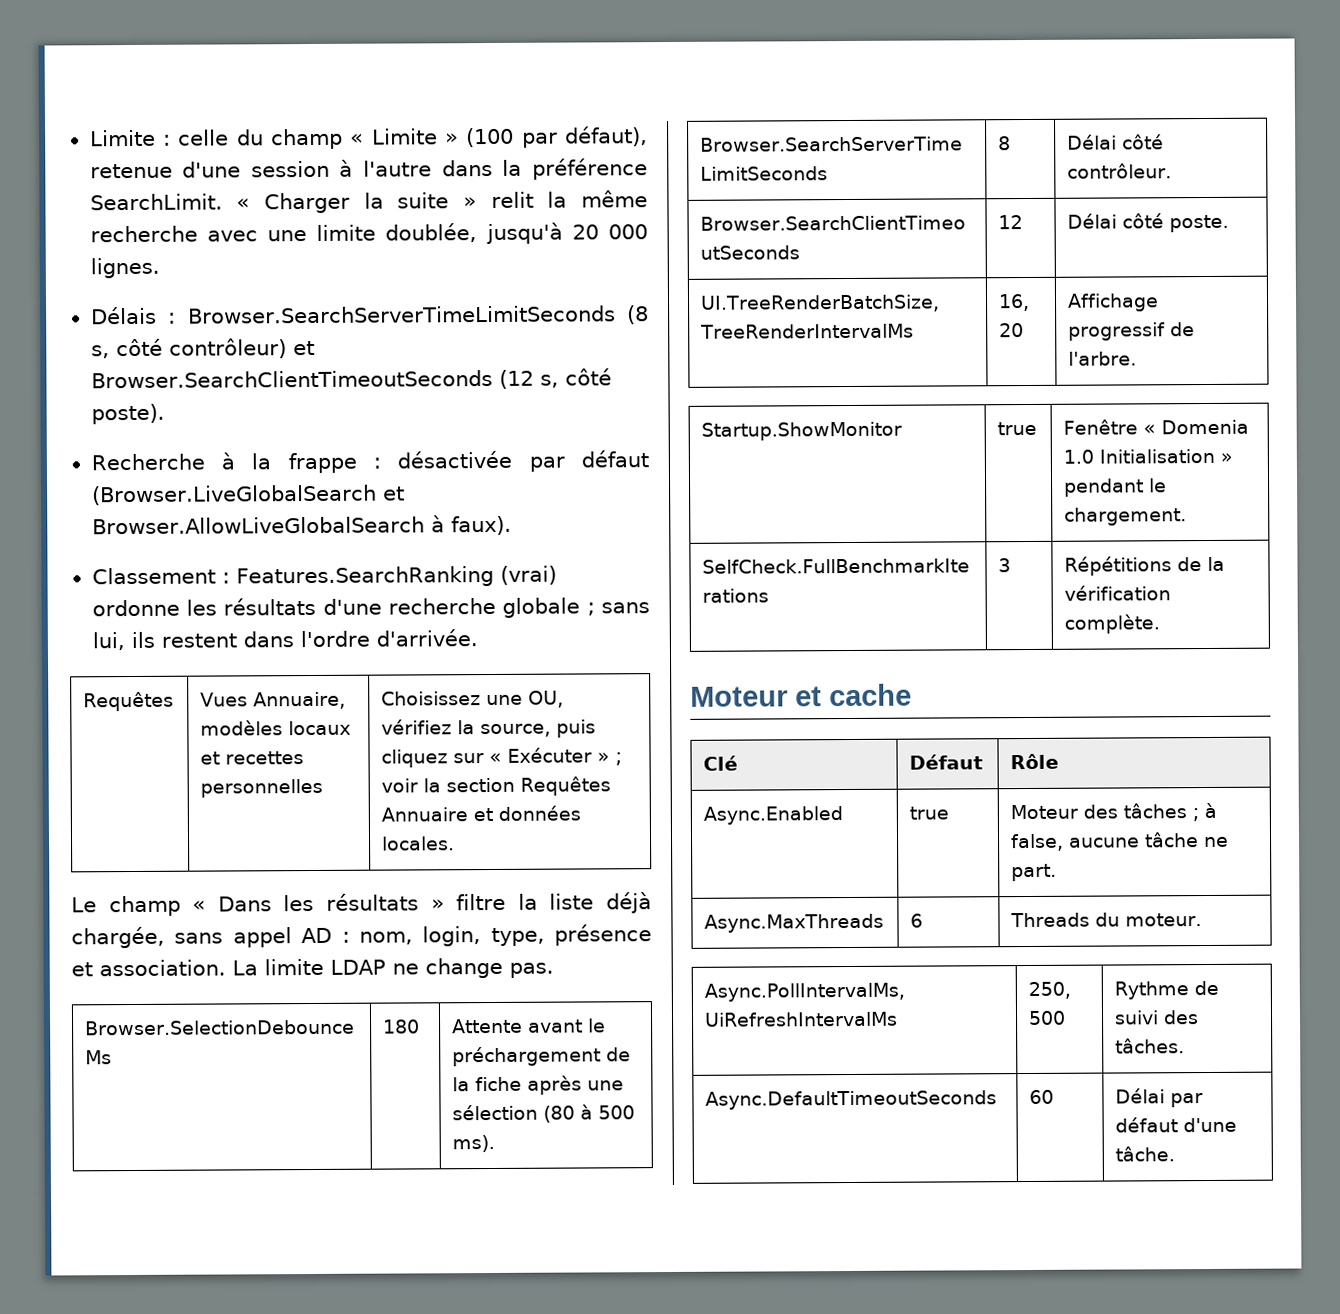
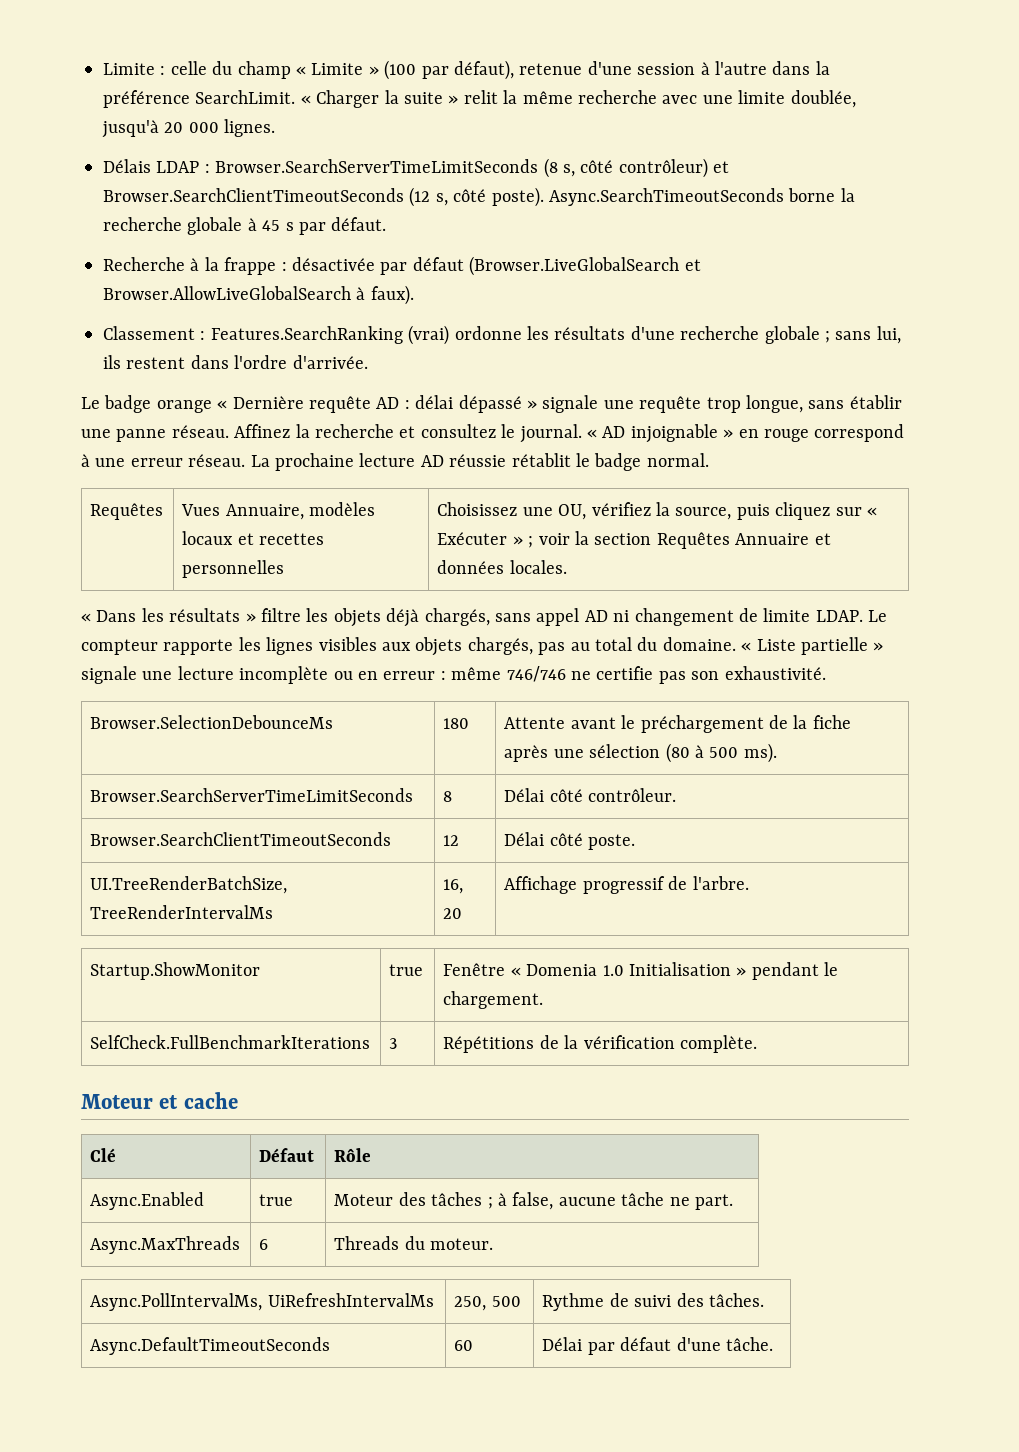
- Délais : Browser.SearchServerTimeLimitSeconds (8 s, côté contrôleur) et Browser.SearchClientTimeoutSeconds (12 s, côté poste).
+ Délais LDAP : Browser.SearchServerTimeLimitSeconds (8 s, côté contrôleur) et Browser.SearchClientTimeoutSeconds (12 s, côté poste). Async.SearchTimeoutSeconds borne la recherche globale à 45 s par défaut.
+ Le badge orange « Dernière requête AD : délai dépassé » signale une requête trop longue, sans établir une panne réseau. Affinez la recherche et consultez le journal. « AD injoignable » en rouge correspond à une erreur réseau. La prochaine lecture AD réussie rétablit le badge normal.
- Le champ « Dans les résultats » filtre la liste déjà chargée, sans appel AD : nom, login, type, présence et association. La limite LDAP ne change pas.
+ « Dans les résultats » filtre les objets déjà chargés, sans appel AD ni changement de limite LDAP. Le compteur rapporte les lignes visibles aux objets chargés, pas au total du domaine. « Liste partielle » signale une lecture incomplète ou en erreur : même 746/746 ne certifie pas son exhaustivité.

